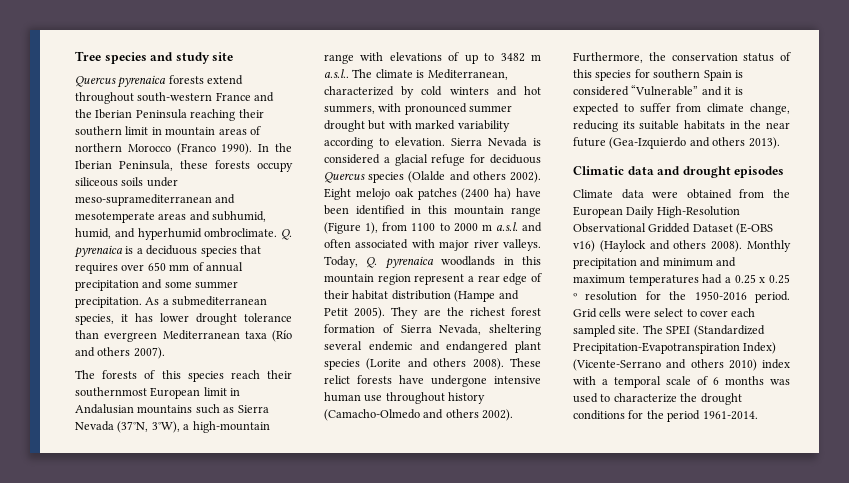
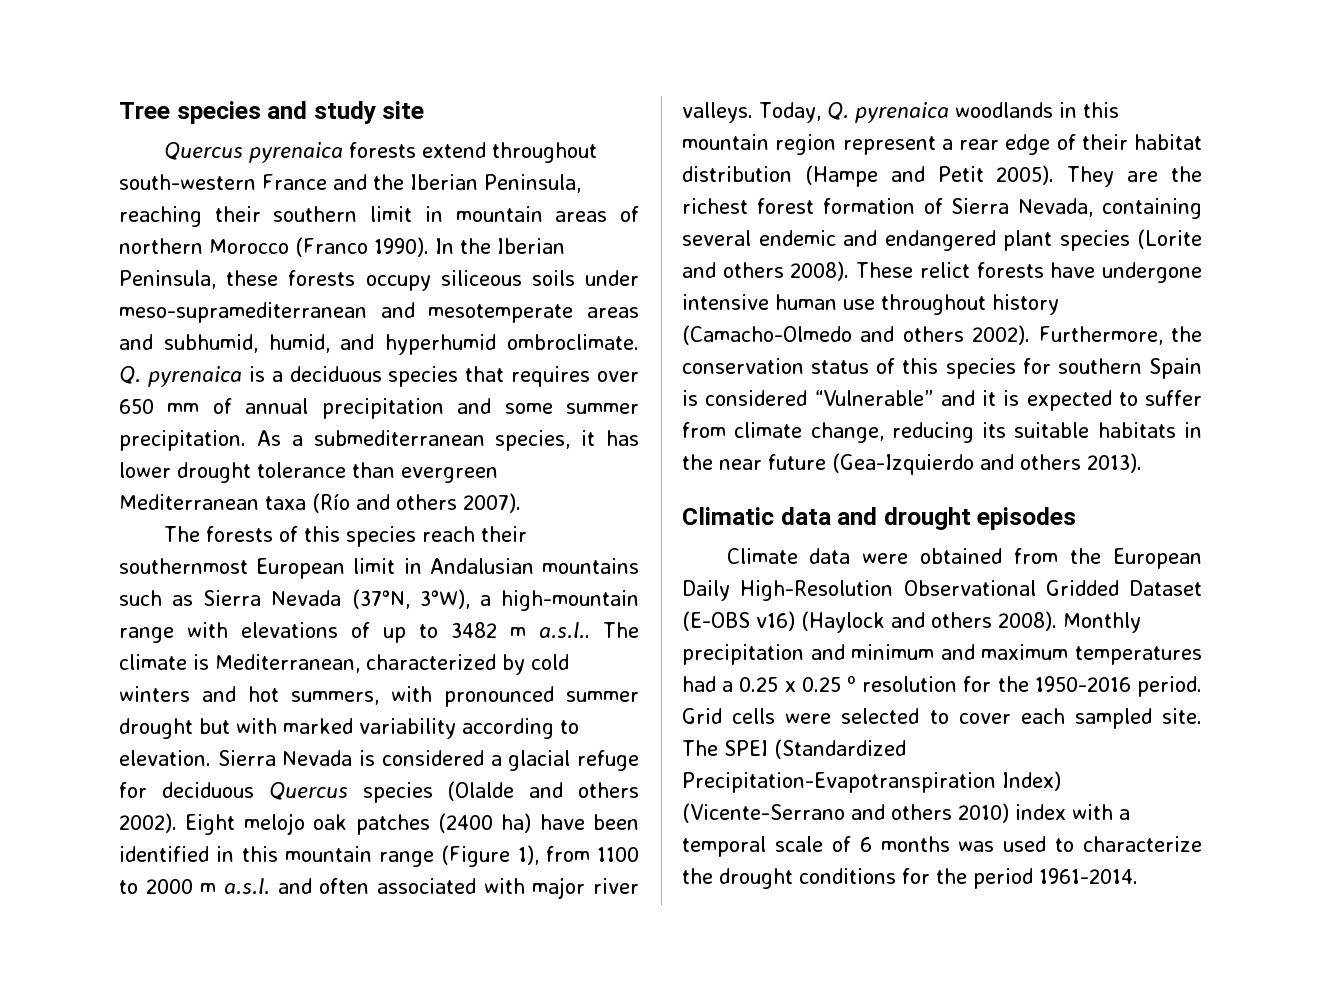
- Quercus pyrenaica forests extend throughout south-western France and the Iberian Peninsula reaching their southern limit in mountain areas of northern Morocco (Franco 1990).
+ Quercus pyrenaica forests extend throughout south-western France and the Iberian Peninsula, reaching their southern limit in mountain areas of northern Morocco (Franco 1990).
- They are the richest forest formation of Sierra Nevada, sheltering several endemic and endangered plant species (Lorite and others 2008).
+ They are the richest forest formation of Sierra Nevada, containing several endemic and endangered plant species (Lorite and others 2008).
- Grid cells were select to cover each sampled site.
+ Grid cells were selected to cover each sampled site.

